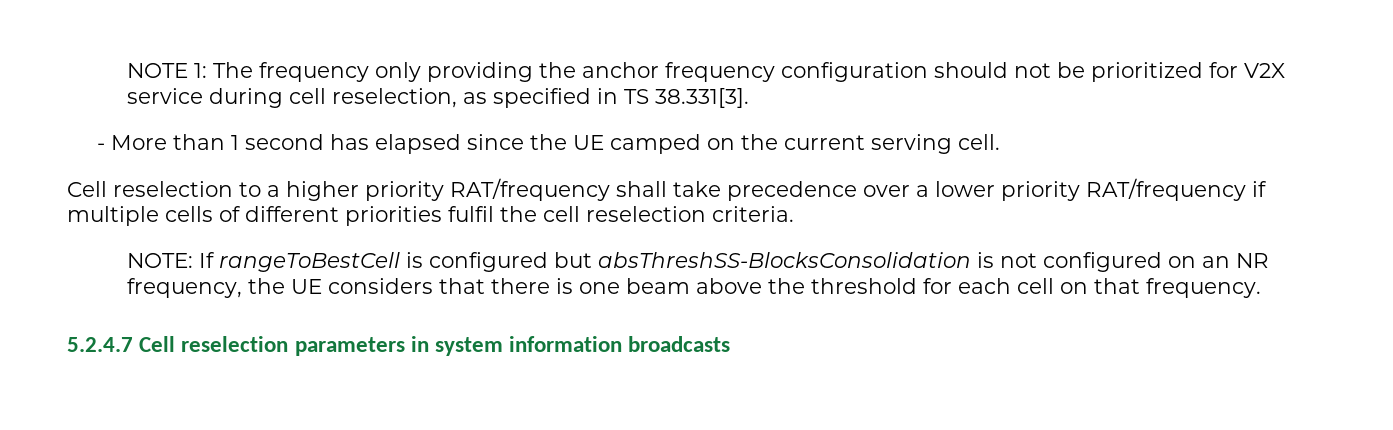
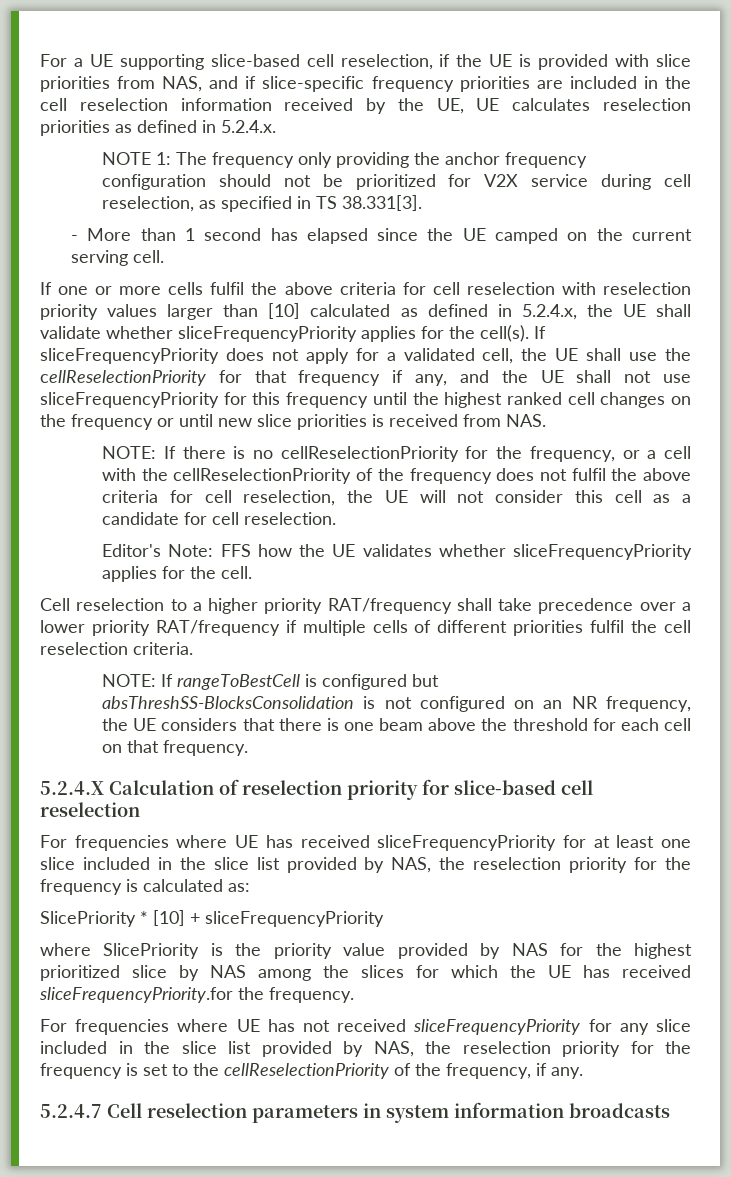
+ For a UE supporting slice-based cell reselection, if the UE is provided with slice priorities from NAS, and if slice-specific frequency priorities are included in the cell reselection information received by the UE, UE calculates reselection priorities as defined in 5.2.4.x.
+ If one or more cells fulfil the above criteria for cell reselection with reselection priority values larger than [10] calculated as defined in 5.2.4.x, the UE shall validate whether sliceFrequencyPriority applies for the cell(s). If sliceFrequencyPriority does not apply for a validated cell, the UE shall use the cellReselectionPriority for that frequency if any, and the UE shall not use sliceFrequencyPriority for this frequency until the highest ranked cell changes on the frequency or until new slice priorities is received from NAS.
+ NOTE: If there is no cellReselectionPriority for the frequency, or a cell with the cellReselectionPriority of the frequency does not fulfil the above criteria for cell reselection, the UE will not consider this cell as a candidate for cell reselection.
+ Editor's Note: FFS how the UE validates whether sliceFrequencyPriority applies for the cell.
+ 5.2.4.X Calculation of reselection priority for slice-based cell reselection
+ For frequencies where UE has received sliceFrequencyPriority for at least one slice included in the slice list provided by NAS, the reselection priority for the frequency is calculated as:
+ SlicePriority * [10] + sliceFrequencyPriority
+ where SlicePriority is the priority value provided by NAS for the highest prioritized slice by NAS among the slices for which the UE has received sliceFrequencyPriority.for the frequency.
+ For frequencies where UE has not received sliceFrequencyPriority for any slice included in the slice list provided by NAS, the reselection priority for the frequency is set to the cellReselectionPriority of the frequency, if any.

